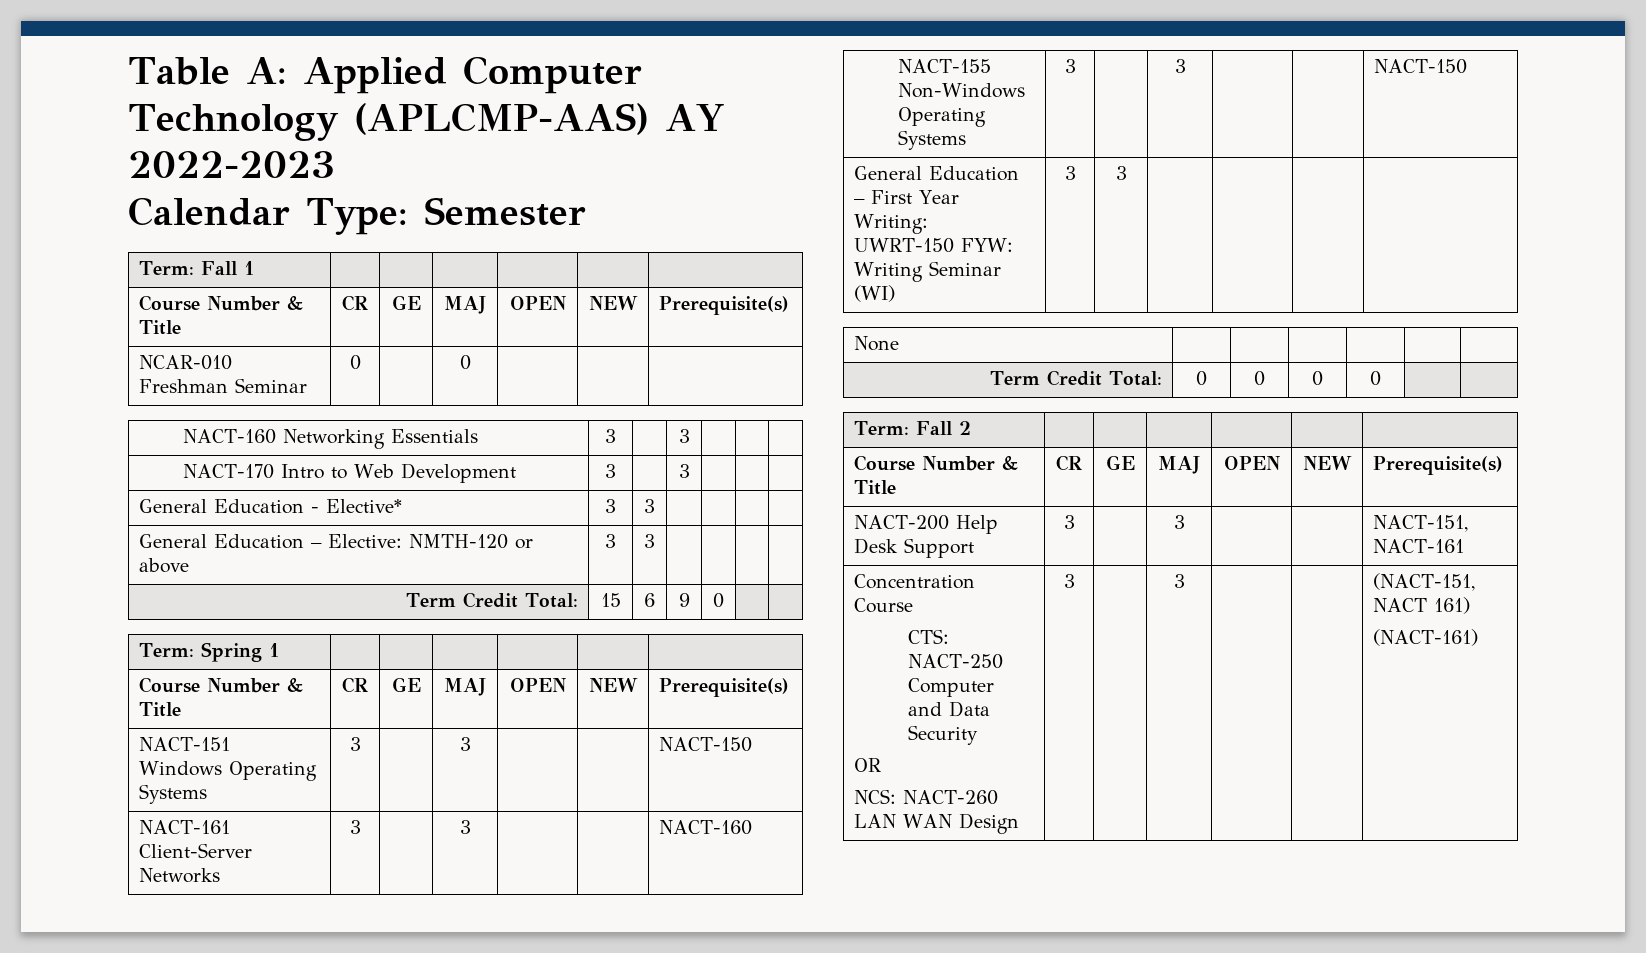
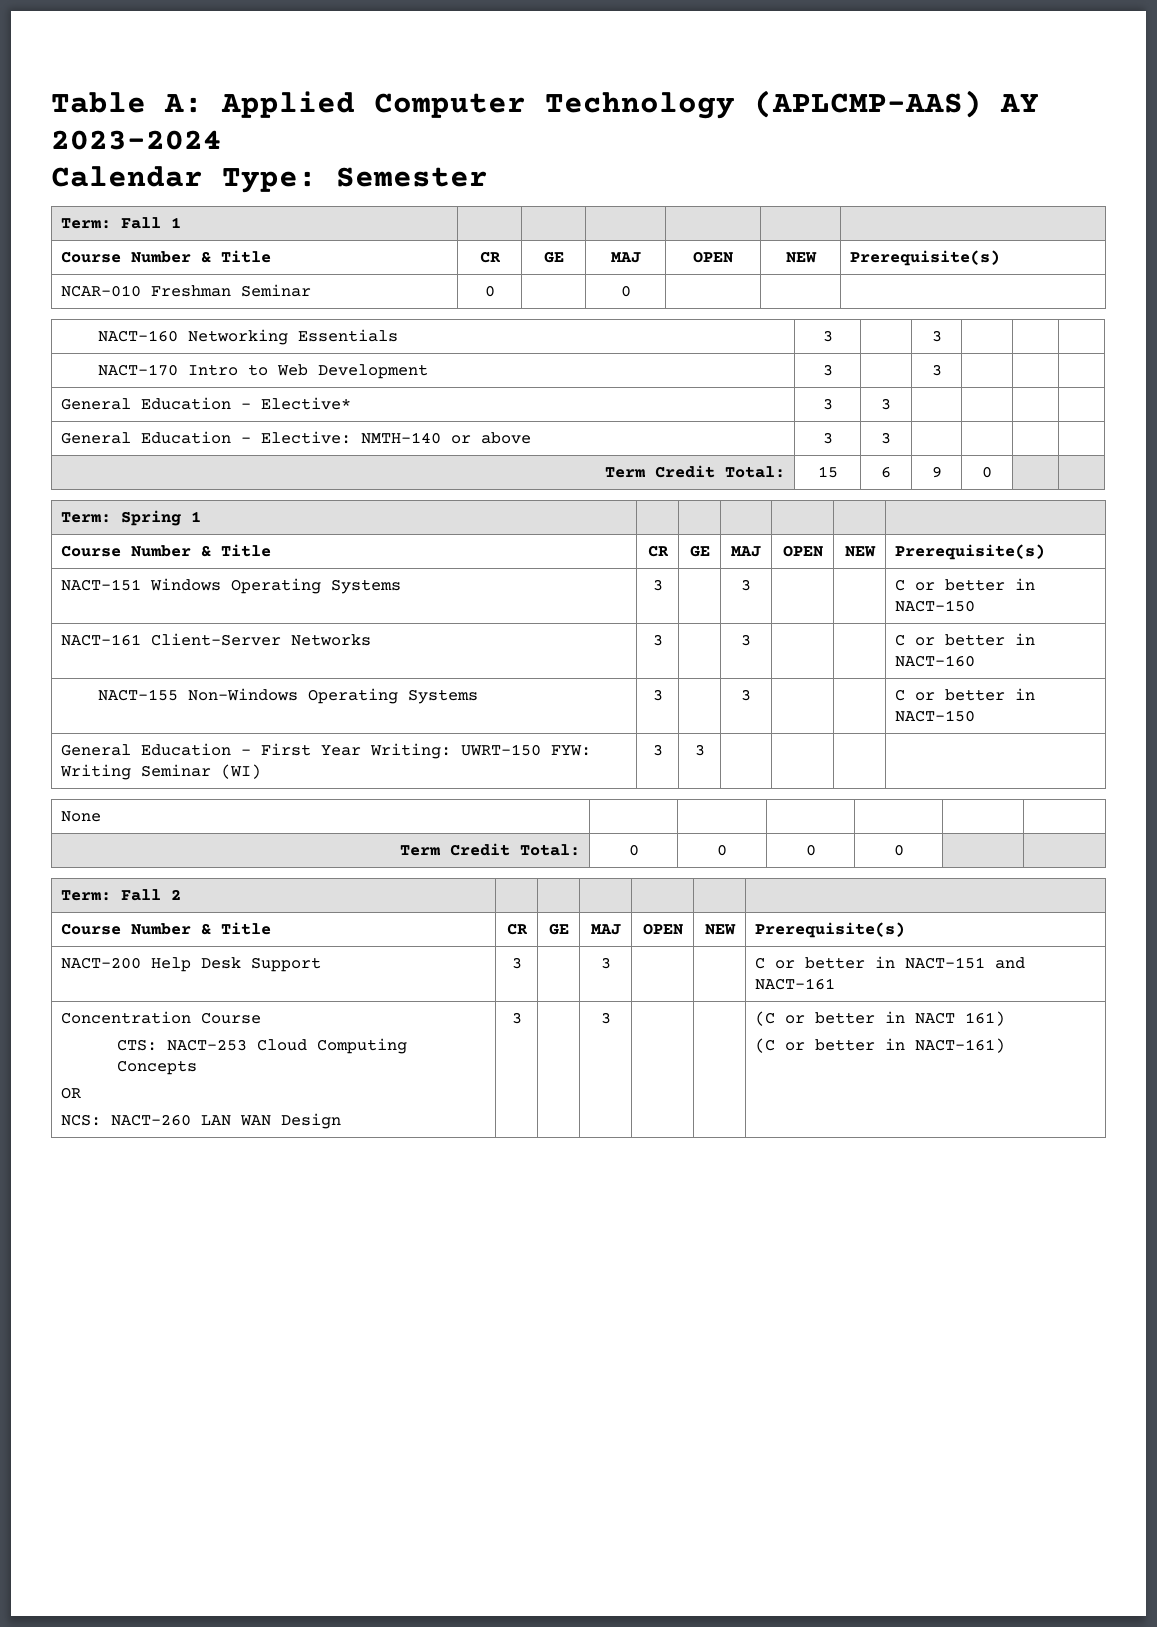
- Table A: Applied Computer Technology (APLCMP-AAS) AY 2022-2023
+ Table A: Applied Computer Technology (APLCMP-AAS) AY 2023-2024
- General Education – Elective: NMTH-120 or above | 3 | 3 | | | |
+ General Education – Elective: NMTH-140 or above | 3 | 3 | | | |
- NACT-151 Windows Operating Systems | 3 | | 3 | | | NACT-150
+ NACT-151 Windows Operating Systems | 3 | | 3 | | | C or better in NACT-150
- NACT-161 Client-Server Networks | 3 | | 3 | | | NACT-160
+ NACT-161 Client-Server Networks | 3 | | 3 | | | C or better in NACT-160
- NACT-155 Non-Windows Operating Systems | 3 | | 3 | | | NACT-150
+ NACT-155 Non-Windows Operating Systems | 3 | | 3 | | | C or better in NACT-150
- NACT-200 Help Desk Support | 3 | | 3 | | | NACT-151, NACT-161
+ NACT-200 Help Desk Support | 3 | | 3 | | | C or better in NACT-151 and NACT-161
  Concentration Course
- CTS: NACT-250 Computer and Data Security
+ CTS: NACT-253 Cloud Computing Concepts
  OR
- NCS: NACT-260 LAN WAN Design | 3 | | 3 | | | (NACT-151, NACT 161)
- (NACT-161)
+ NCS: NACT-260 LAN WAN Design | 3 | | 3 | | | (C or better in NACT 161)
+ (C or better in NACT-161)

